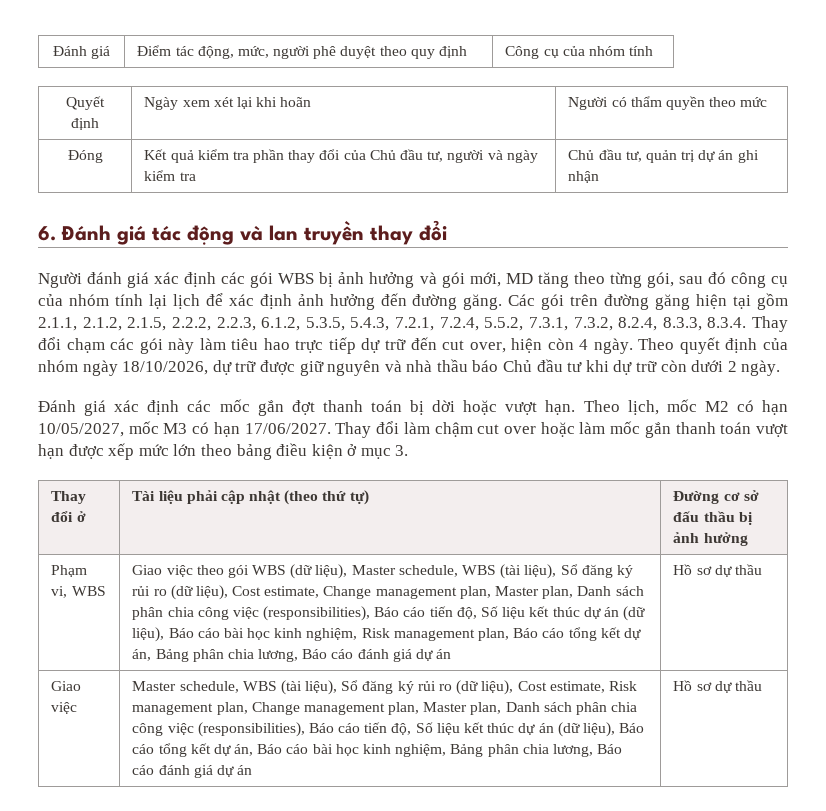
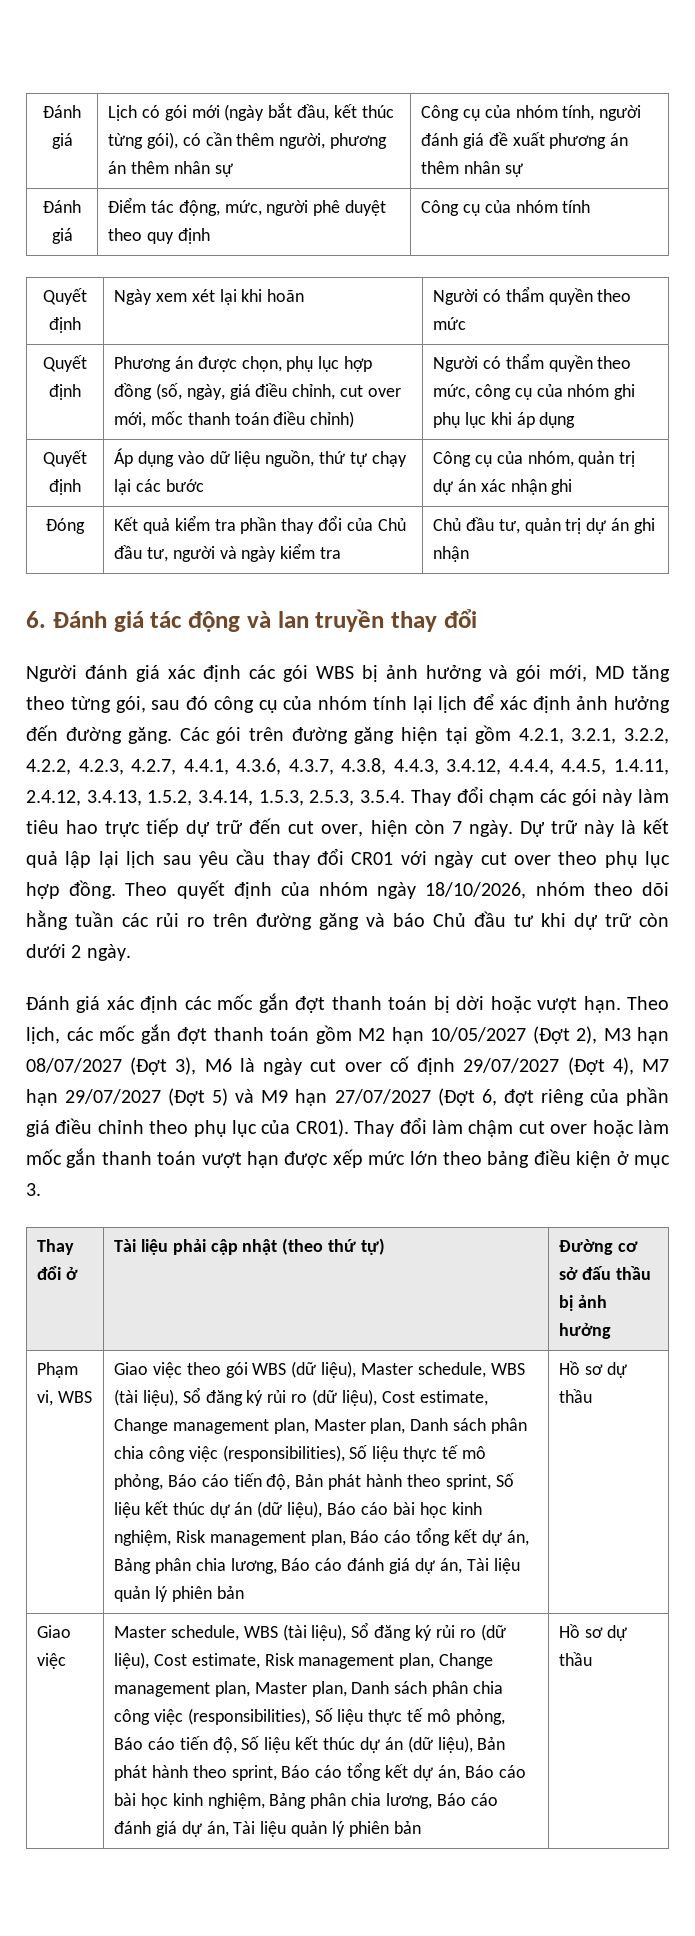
+ Đánh giá | Lịch có gói mới (ngày bắt đầu, kết thúc từng gói), có cần thêm người, phương án thêm nhân sự | Công cụ của nhóm tính, người đánh giá đề xuất phương án thêm nhân sự
+ Quyết định | Phương án được chọn, phụ lục hợp đồng (số, ngày, giá điều chỉnh, cut over mới, mốc thanh toán điều chỉnh) | Người có thẩm quyền theo mức, công cụ của nhóm ghi phụ lục khi áp dụng
+ Quyết định | Áp dụng vào dữ liệu nguồn, thứ tự chạy lại các bước | Công cụ của nhóm, quản trị dự án xác nhận ghi
- Các gói trên đường găng hiện tại gồm 2.1.1, 2.1.2, 2.1.5, 2.2.2, 2.2.3, 6.1.2, 5.3.5, 5.4.3, 7.2.1, 7.2.4, 5.5.2, 7.3.1, 7.3.2, 8.2.4, 8.3.3, 8.3.4. Thay đổi chạm các gói này làm tiêu hao trực tiếp dự trữ đến cut over, hiện còn 4 ngày.
+ Các gói trên đường găng hiện tại gồm 4.2.1, 3.2.1, 3.2.2, 4.2.2, 4.2.3, 4.2.7, 4.4.1, 4.3.6, 4.3.7, 4.3.8, 4.4.3, 3.4.12, 4.4.4, 4.4.5, 1.4.11, 2.4.12, 3.4.13, 1.5.2, 3.4.14, 1.5.3, 2.5.3, 3.5.4. Thay đổi chạm các gói này làm tiêu hao trực tiếp dự trữ đến cut over, hiện còn 7 ngày. Dự trữ này là kết quả lập lại lịch sau yêu cầu thay đổi CR01 với ngày cut over theo phụ lục hợp đồng.
- Theo quyết định của nhóm ngày 18/10/2026, dự trữ được giữ nguyên và nhà thầu báo Chủ đầu tư khi dự trữ còn dưới 2 ngày.
+ Theo quyết định của nhóm ngày 18/10/2026, nhóm theo dõi hằng tuần các rủi ro trên đường găng và báo Chủ đầu tư khi dự trữ còn dưới 2 ngày.
- Theo lịch, mốc M2 có hạn 10/05/2027, mốc M3 có hạn 17/06/2027.
+ Theo lịch, các mốc gắn đợt thanh toán gồm M2 hạn 10/05/2027 (Đợt 2), M3 hạn 08/07/2027 (Đợt 3), M6 là ngày cut over cố định 29/07/2027 (Đợt 4), M7 hạn 29/07/2027 (Đợt 5) và M9 hạn 27/07/2027 (Đợt 6, đợt riêng của phần giá điều chỉnh theo phụ lục của CR01).
- Giao việc theo gói WBS (dữ liệu), Master schedule, WBS (tài liệu), Sổ đăng ký rủi ro (dữ liệu), Cost estimate, Change management plan, Master plan, Danh sách phân chia công việc (responsibilities), Báo cáo tiến độ, Số liệu kết thúc dự án (dữ liệu), Báo cáo bài học kinh nghiệm, Risk management plan, Báo cáo tổng kết dự án, Bảng phân chia lương, Báo cáo đánh giá dự án
+ Giao việc theo gói WBS (dữ liệu), Master schedule, WBS (tài liệu), Sổ đăng ký rủi ro (dữ liệu), Cost estimate, Change management plan, Master plan, Danh sách phân chia công việc (responsibilities), Số liệu thực tế mô phỏng, Báo cáo tiến độ, Bản phát hành theo sprint, Số liệu kết thúc dự án (dữ liệu), Báo cáo bài học kinh nghiệm, Risk management plan, Báo cáo tổng kết dự án, Bảng phân chia lương, Báo cáo đánh giá dự án, Tài liệu quản lý phiên bản
- Master schedule, WBS (tài liệu), Sổ đăng ký rủi ro (dữ liệu), Cost estimate, Risk management plan, Change management plan, Master plan, Danh sách phân chia công việc (responsibilities), Báo cáo tiến độ, Số liệu kết thúc dự án (dữ liệu), Báo cáo tổng kết dự án, Báo cáo bài học kinh nghiệm, Bảng phân chia lương, Báo cáo đánh giá dự án
+ Master schedule, WBS (tài liệu), Sổ đăng ký rủi ro (dữ liệu), Cost estimate, Risk management plan, Change management plan, Master plan, Danh sách phân chia công việc (responsibilities), Số liệu thực tế mô phỏng, Báo cáo tiến độ, Số liệu kết thúc dự án (dữ liệu), Bản phát hành theo sprint, Báo cáo tổng kết dự án, Báo cáo bài học kinh nghiệm, Bảng phân chia lương, Báo cáo đánh giá dự án, Tài liệu quản lý phiên bản

